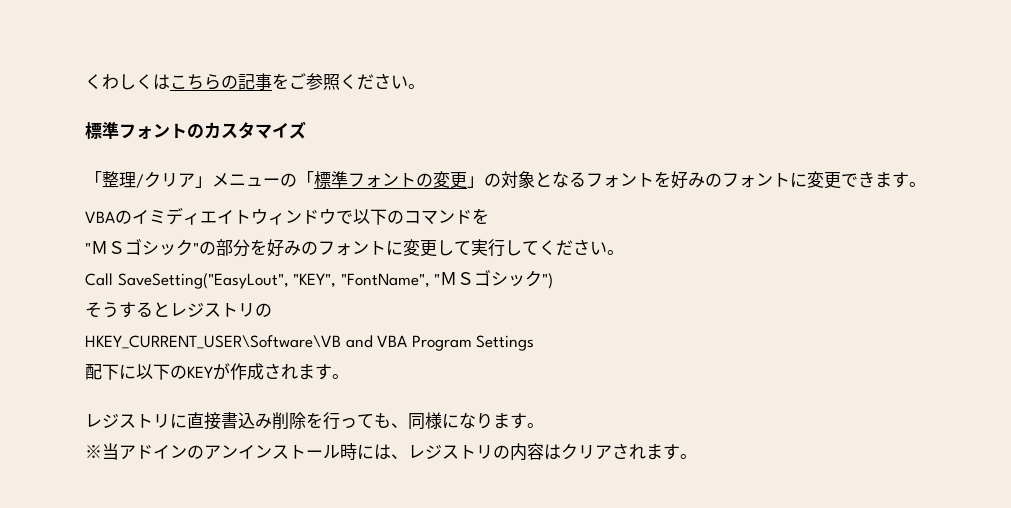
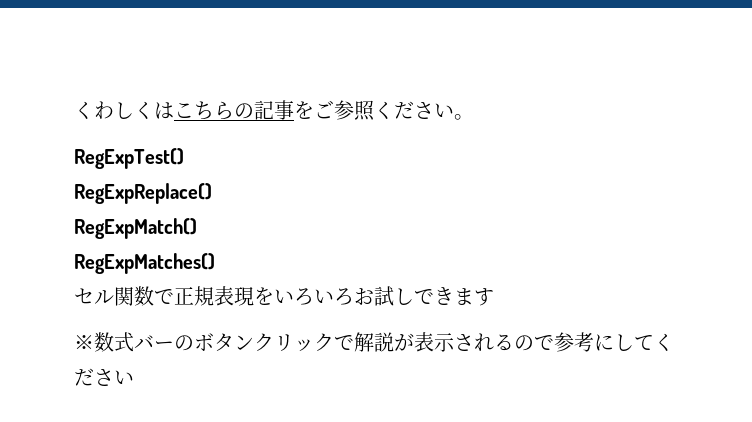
- 標準フォントのカスタマイズ
- 「整理/クリア」メニューの「標準フォントの変更」の対象となるフォントを好みのフォントに変更できます。
- VBAのイミディエイトウィンドウで以下のコマンドを
- "ＭＳゴシック"の部分を好みのフォントに変更して実行してください。
- Call SaveSetting("EasyLout", "KEY", "FontName", "ＭＳゴシック")
- そうするとレジストリの
- HKEY_CURRENT_USER\Software\VB and VBA Program Settings
- 配下に以下のKEYが作成されます。
- レジストリに直接書込み削除を行っても、同様になります。
- ※当アドインのアンインストール時には、レジストリの内容はクリアされます。
+ RegExpTest()
+ RegExpReplace()
+ RegExpMatch()
+ RegExpMatches()
+ セル関数で正規表現をいろいろお試しできます
+ ※数式バーのボタンクリックで解説が表示されるので参考にしてください

